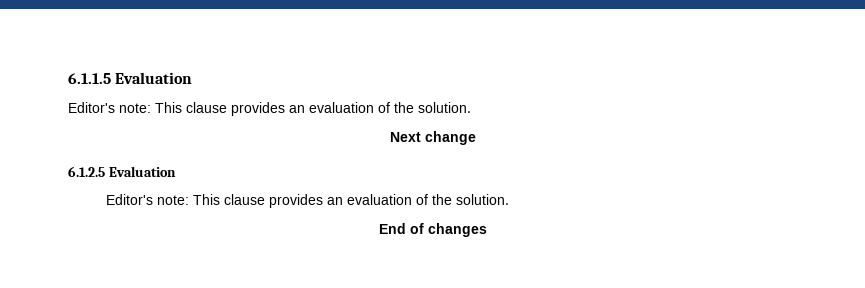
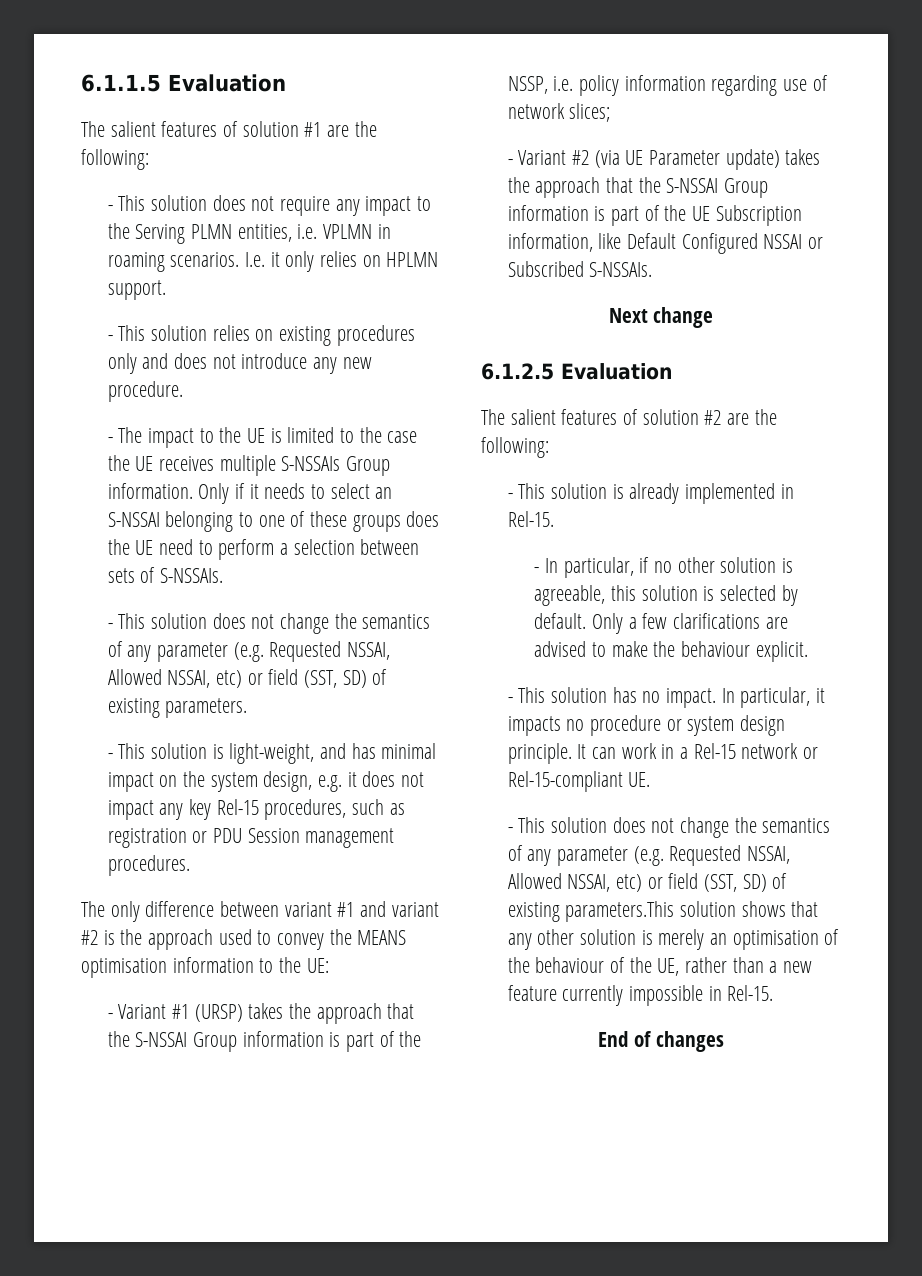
  6.1.1.5 Evaluation
- Editor's note: This clause provides an evaluation of the solution.
+ The salient features of solution #1 are the following:
+ - This solution does not require any impact to the Serving PLMN entities, i.e. VPLMN in roaming scenarios. I.e. it only relies on HPLMN support.
+ - This solution relies on existing procedures only and does not introduce any new procedure.
+ - The impact to the UE is limited to the case the UE receives multiple S-NSSAIs Group information. Only if it needs to select an S-NSSAI belonging to one of these groups does the UE need to perform a selection between sets of S-NSSAIs.
+ - This solution does not change the semantics of any parameter (e.g. Requested NSSAI, Allowed NSSAI, etc) or field (SST, SD) of existing parameters.
+ - This solution is light-weight, and has minimal impact on the system design, e.g. it does not impact any key Rel-15 procedures, such as registration or PDU Session management procedures.
+ The only difference between variant #1 and variant #2 is the approach used to convey the MEANS optimisation information to the UE:
+ - Variant #1 (URSP) takes the approach that the S-NSSAI Group information is part of the NSSP, i.e. policy information regarding use of network slices;
+ - Variant #2 (via UE Parameter update) takes the approach that the S-NSSAI Group information is part of the UE Subscription information, like Default Configured NSSAI or Subscribed S-NSSAIs.
  Next change
  6.1.2.5 Evaluation
- Editor's note: This clause provides an evaluation of the solution.
+ The salient features of solution #2 are the following:
+ - This solution is already implemented in Rel-15.
+ - In particular, if no other solution is agreeable, this solution is selected by default. Only a few clarifications are advised to make the behaviour explicit.
+ - This solution has no impact. In particular, it impacts no procedure or system design principle. It can work in a Rel-15 network or Rel-15-compliant UE.
+ - This solution does not change the semantics of any parameter (e.g. Requested NSSAI, Allowed NSSAI, etc) or field (SST, SD) of existing parameters.This solution shows that any other solution is merely an optimisation of the behaviour of the UE, rather than a new feature currently impossible in Rel-15.

